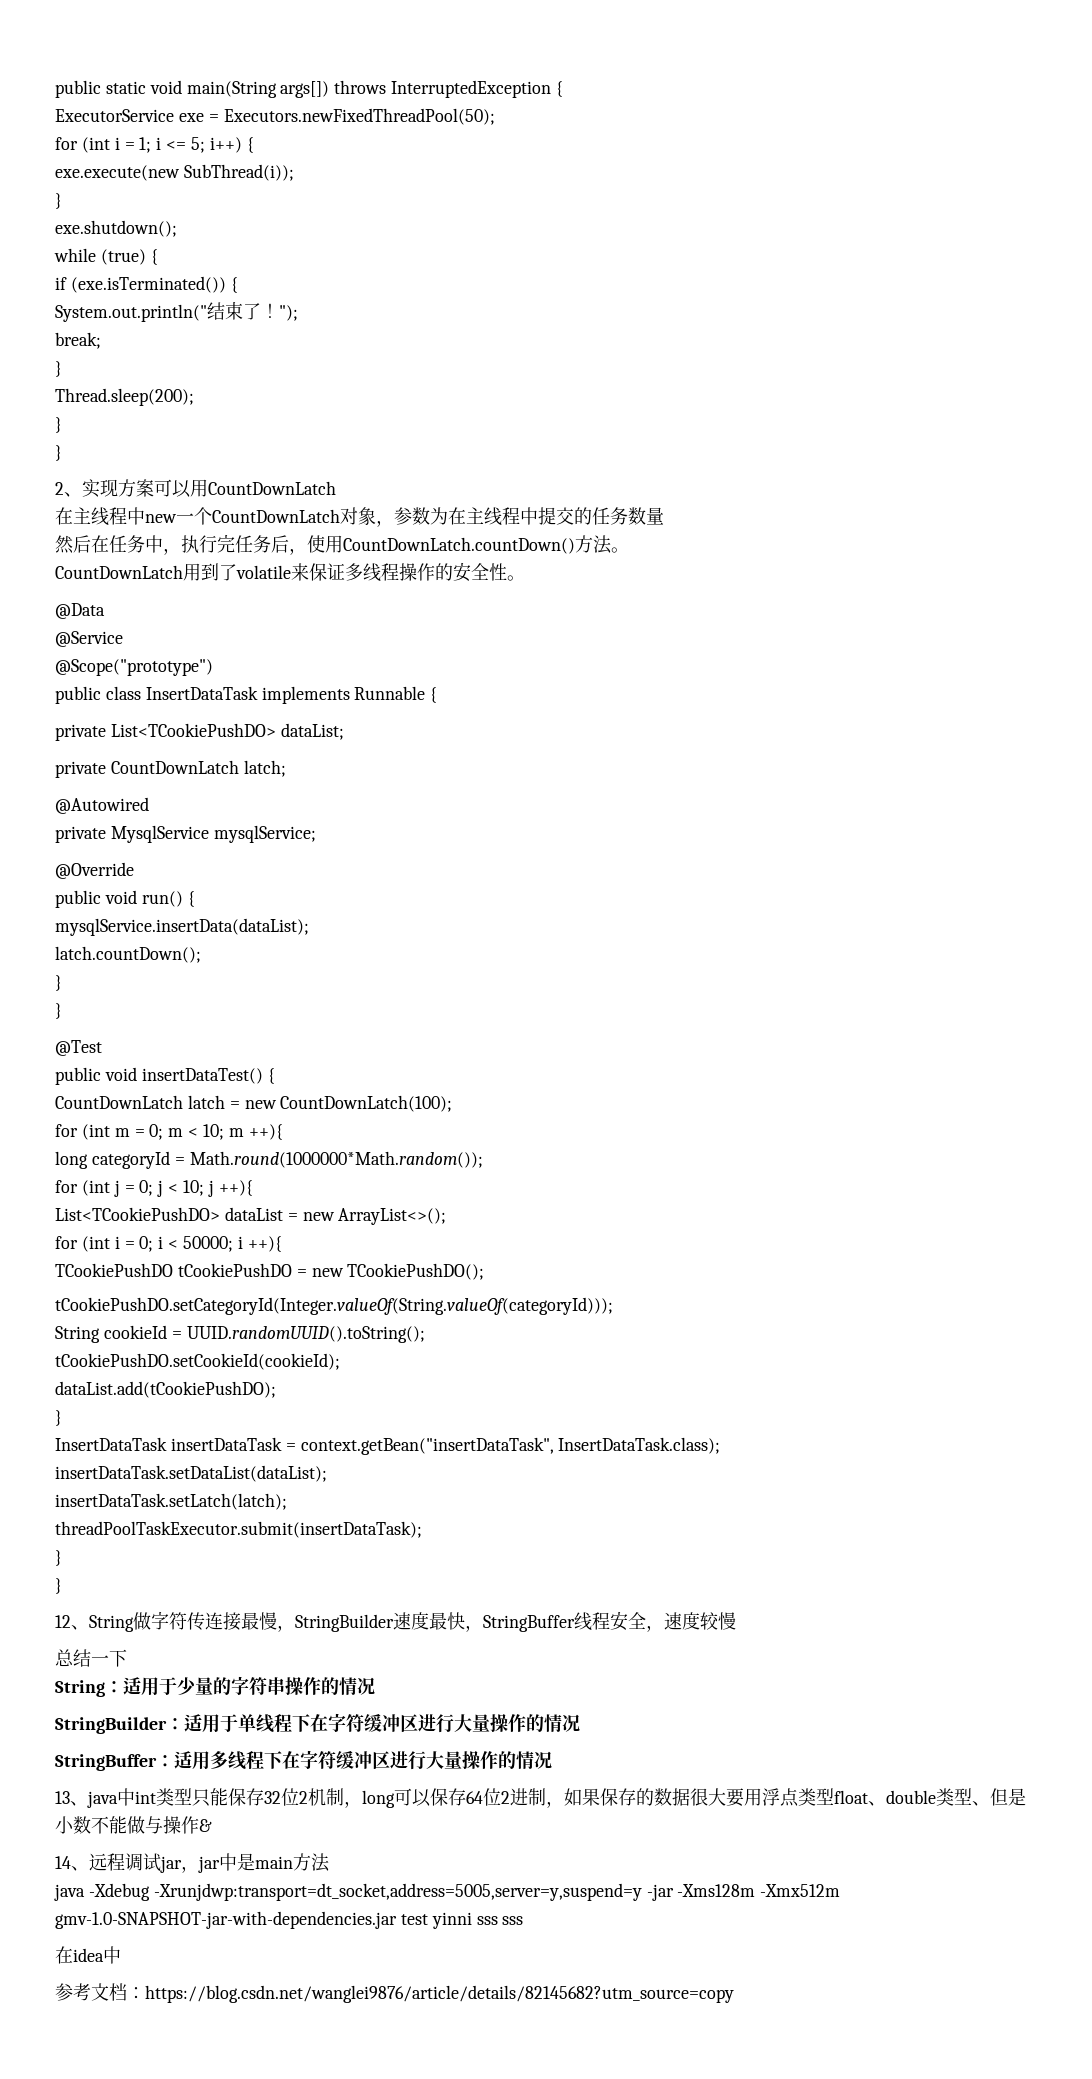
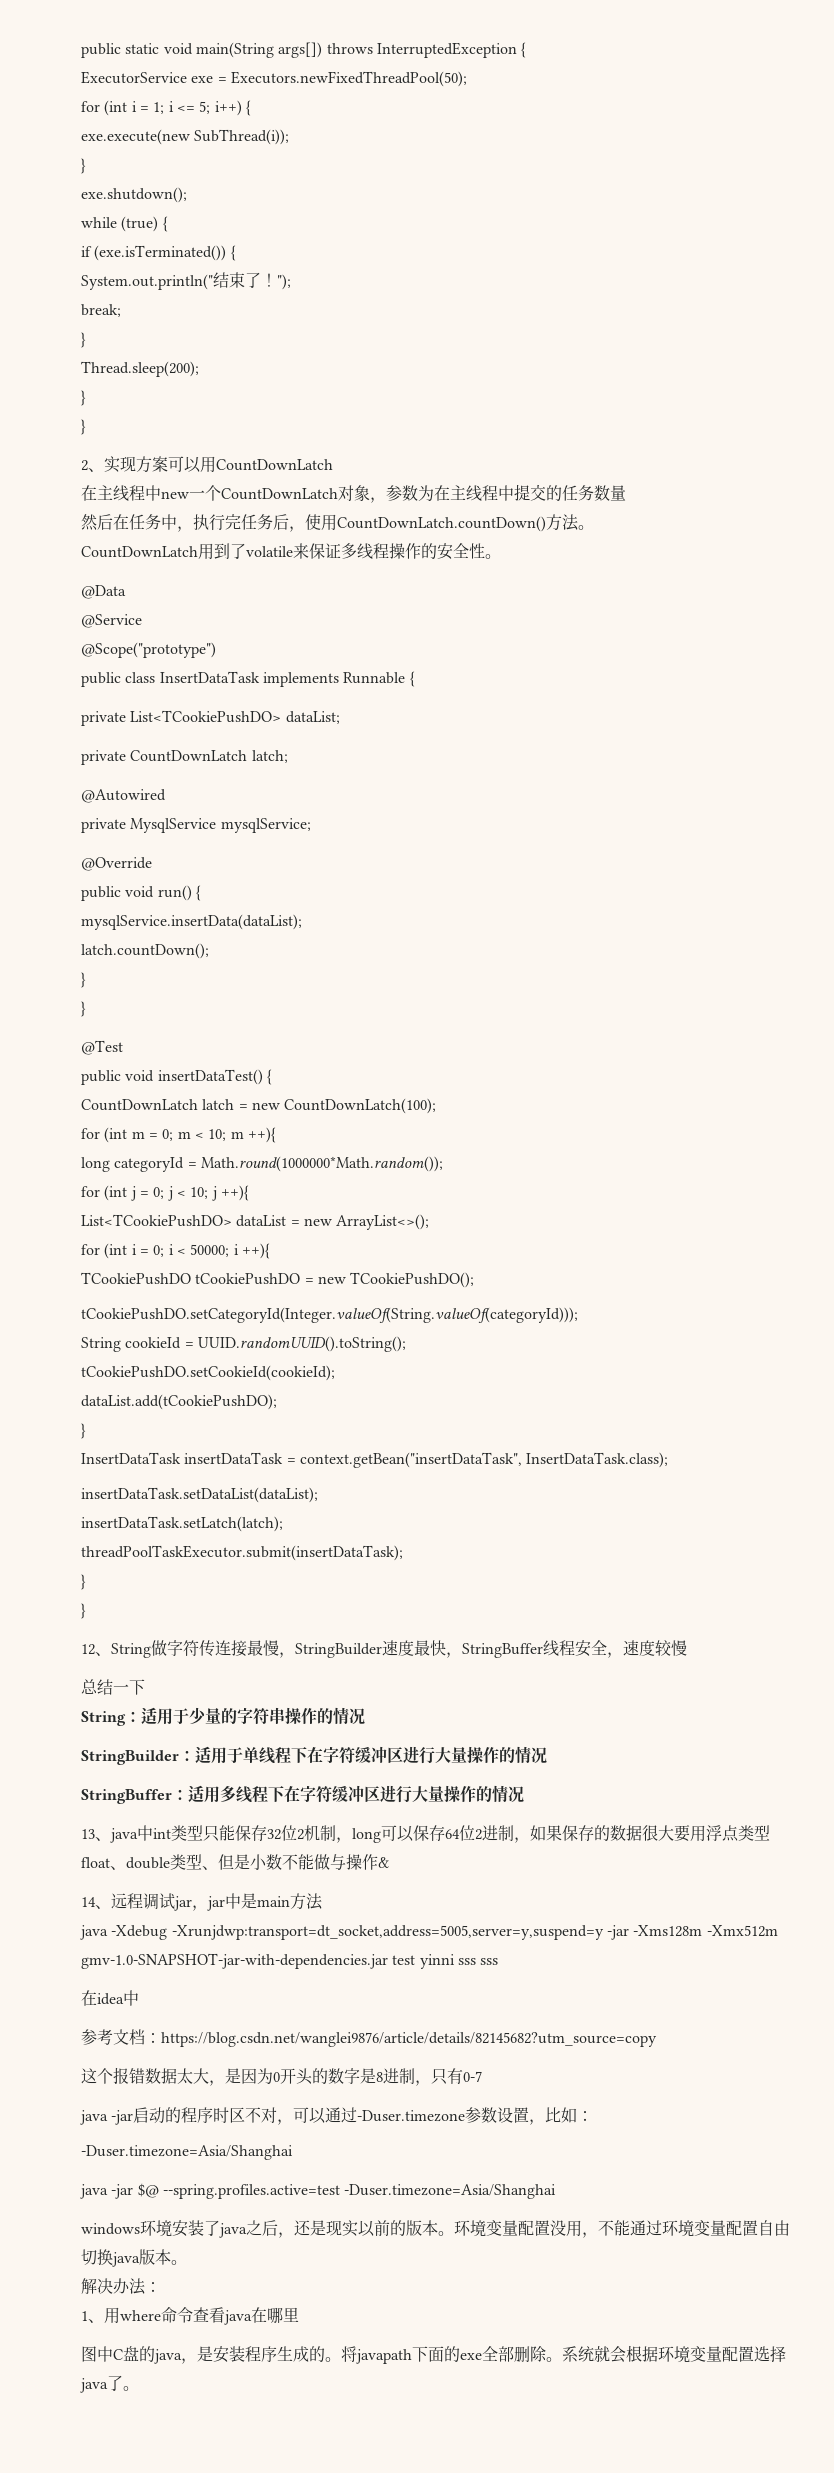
+ 这个报错数据太大，是因为0开头的数字是8进制，只有0-7
+ java -jar启动的程序时区不对，可以通过-Duser.timezone参数设置，比如：
+ -Duser.timezone=Asia/Shanghai
+ java -jar $@ --spring.profiles.active=test -Duser.timezone=Asia/Shanghai
+ windows环境安装了java之后，还是现实以前的版本。环境变量配置没用，不能通过环境变量配置自由切换java版本。
+ 解决办法：
+ 1、用where命令查看java在哪里
+ 图中C盘的java，是安装程序生成的。将javapath下面的exe全部删除。系统就会根据环境变量配置选择java了。

